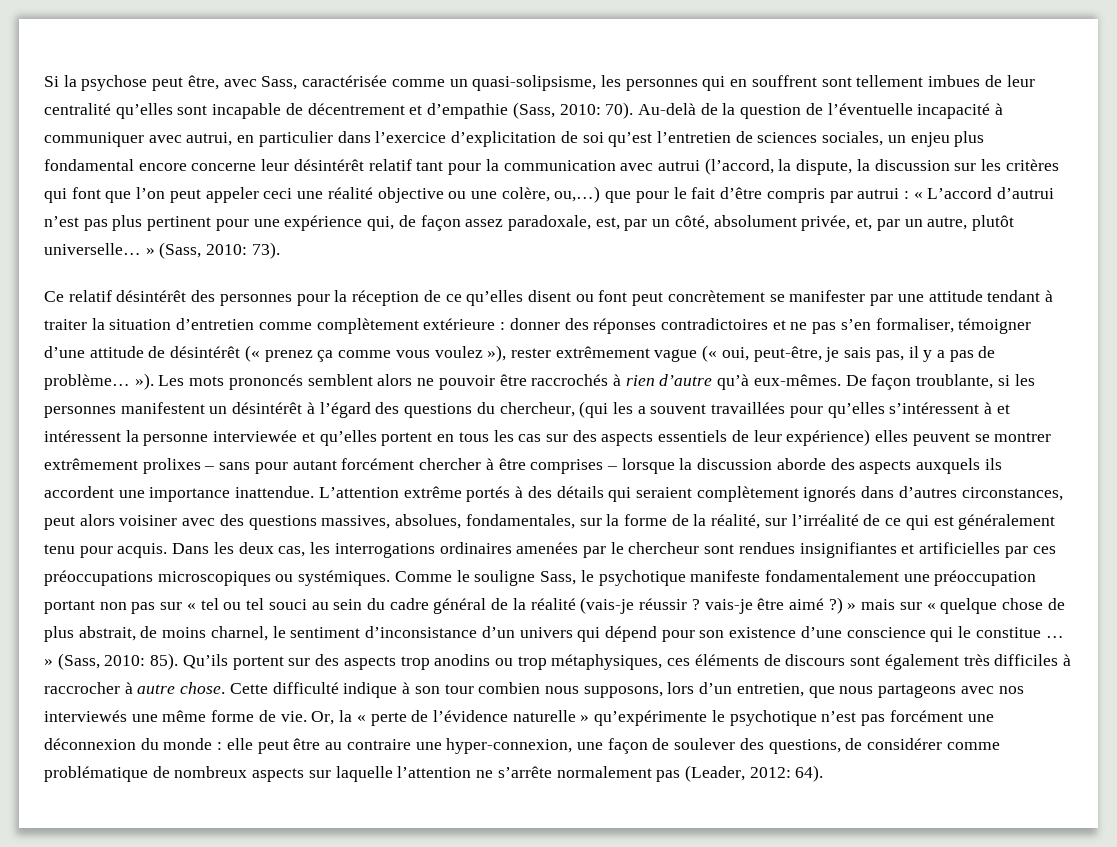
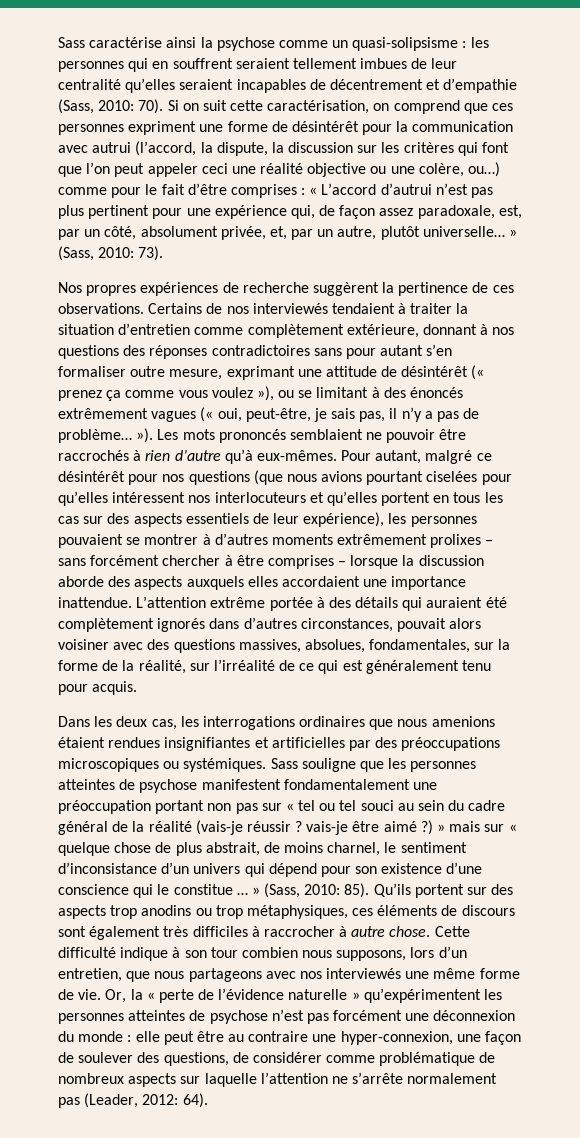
- Si la psychose peut être, avec Sass, caractérisée comme un quasi-solipsisme, les personnes qui en souffrent sont tellement imbues de leur centralité qu’elles sont incapable de décentrement et d’empathie (Sass, 2010: 70).
+ Sass caractérise ainsi la psychose comme un quasi-solipsisme : les personnes qui en souffrent seraient tellement imbues de leur centralité qu’elles seraient incapables de décentrement et d’empathie (Sass, 2010: 70).
- Au-delà de la question de l’éventuelle incapacité à communiquer avec autrui, en particulier dans l’exercice d’explicitation de soi qu’est l’entretien de sciences sociales, un enjeu plus fondamental encore concerne leur désintérêt relatif tant pour la communication avec autrui (l’accord, la dispute, la discussion sur les critères qui font que l’on peut appeler ceci une réalité objective ou une colère, ou,…) que pour le fait d’être compris par autrui :
+ Si on suit cette caractérisation, on comprend que ces personnes expriment une forme de désintérêt pour la communication avec autrui (l’accord, la dispute, la discussion sur les critères qui font que l’on peut appeler ceci une réalité objective ou une colère, ou…) comme pour le fait d’être comprises :
- Ce relatif désintérêt des personnes pour la réception de ce qu’elles disent ou font peut concrètement se manifester par une attitude tendant à traiter la situation d’entretien comme complètement extérieure : donner des réponses contradictoires et ne pas s’en formaliser, témoigner d’une attitude de désintérêt (« prenez ça comme vous voulez »), rester extrêmement vague (« oui, peut-être, je sais pas, il y a pas de problème… »).
+ Nos propres expériences de recherche suggèrent la pertinence de ces observations. Certains de nos interviewés tendaient à traiter la situation d’entretien comme complètement extérieure, donnant à nos questions des réponses contradictoires sans pour autant s’en formaliser outre mesure, exprimant une attitude de désintérêt (« prenez ça comme vous voulez »), ou se limitant à des énoncés extrêmement vagues (« oui, peut-être, je sais pas, il n’y a pas de problème… »).
- Les mots prononcés semblent alors ne pouvoir être raccrochés à rien d’autre qu’à eux-mêmes.
+ Les mots prononcés semblaient ne pouvoir être raccrochés à rien d’autre qu’à eux-mêmes.
- De façon troublante, si les personnes manifestent un désintérêt à l’égard des questions du chercheur, (qui les a souvent travaillées pour qu’elles s’intéressent à et intéressent la personne interviewée et qu’elles portent en tous les cas sur des aspects essentiels de leur expérience) elles peuvent se montrer extrêmement prolixes – sans pour autant forcément chercher à être comprises – lorsque la discussion aborde des aspects auxquels ils accordent une importance inattendue.
+ Pour autant, malgré ce désintérêt pour nos questions (que nous avions pourtant ciselées pour qu’elles intéressent nos interlocuteurs et qu’elles portent en tous les cas sur des aspects essentiels de leur expérience), les personnes pouvaient se montrer à d’autres moments extrêmement prolixes – sans forcément chercher à être comprises – lorsque la discussion aborde des aspects auxquels elles accordaient une importance inattendue.
- L’attention extrême portés à des détails qui seraient complètement ignorés dans d’autres circonstances, peut alors voisiner avec des questions massives, absolues, fondamentales, sur la forme de la réalité, sur l’irréalité de ce qui est généralement tenu pour acquis. Dans les deux cas, les interrogations ordinaires amenées par le chercheur sont rendues insignifiantes et artificielles par ces préoccupations microscopiques ou systémiques.
+ L’attention extrême portée à des détails qui auraient été complètement ignorés dans d’autres circonstances, pouvait alors voisiner avec des questions massives, absolues, fondamentales, sur la forme de la réalité, sur l’irréalité de ce qui est généralement tenu pour acquis.
+ Dans les deux cas, les interrogations ordinaires que nous amenions étaient rendues insignifiantes et artificielles par des préoccupations microscopiques ou systémiques.
- Comme le souligne Sass, le psychotique manifeste fondamentalement une préoccupation portant non pas sur « tel ou tel souci au sein du cadre général de la réalité (vais-je réussir ? vais-je être aimé ?) » mais sur « quelque chose de plus abstrait, de moins charnel, le sentiment d’inconsistance d’un univers qui dépend pour son existence d’une conscience qui le constitue … » (Sass, 2010: 85).
+ Sass souligne que les personnes atteintes de psychose manifestent fondamentalement une préoccupation portant non pas sur « tel ou tel souci au sein du cadre général de la réalité (vais-je réussir ? vais-je être aimé ?) » mais sur « quelque chose de plus abstrait, de moins charnel, le sentiment d’inconsistance d’un univers qui dépend pour son existence d’une conscience qui le constitue … » (Sass, 2010: 85).
- Or, la « perte de l’évidence naturelle » qu’expérimente le psychotique n’est pas forcément une déconnexion du monde : elle peut être au contraire une hyper-connexion, une façon de soulever des questions, de considérer comme problématique de nombreux aspects sur laquelle l’attention ne s’arrête normalement pas (Leader, 2012: 64).
+ Or, la « perte de l’évidence naturelle » qu’expérimentent les personnes atteintes de psychose n’est pas forcément une déconnexion du monde : elle peut être au contraire une hyper-connexion, une façon de soulever des questions, de considérer comme problématique de nombreux aspects sur laquelle l’attention ne s’arrête normalement pas (Leader, 2012: 64).

